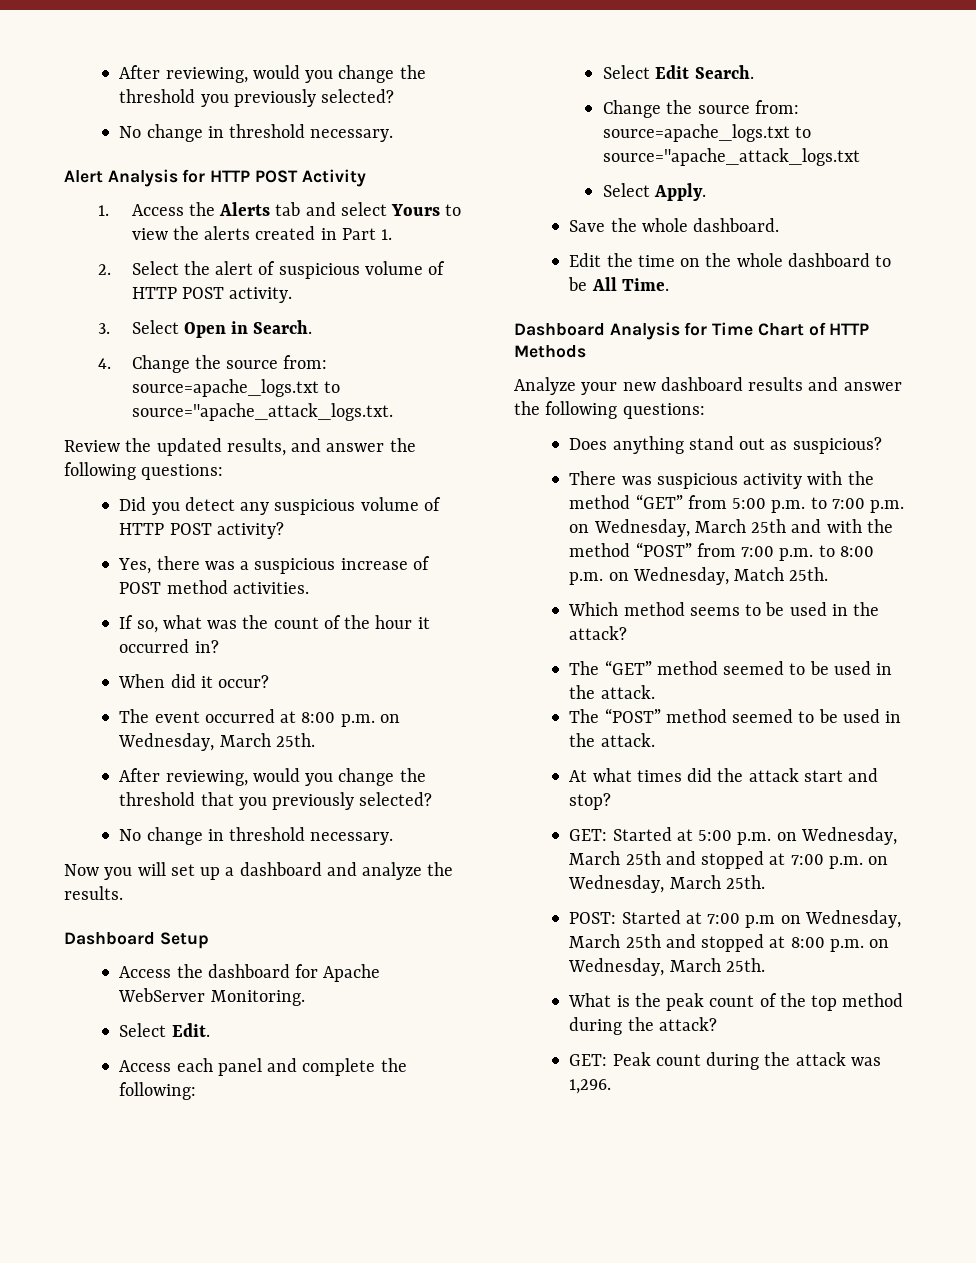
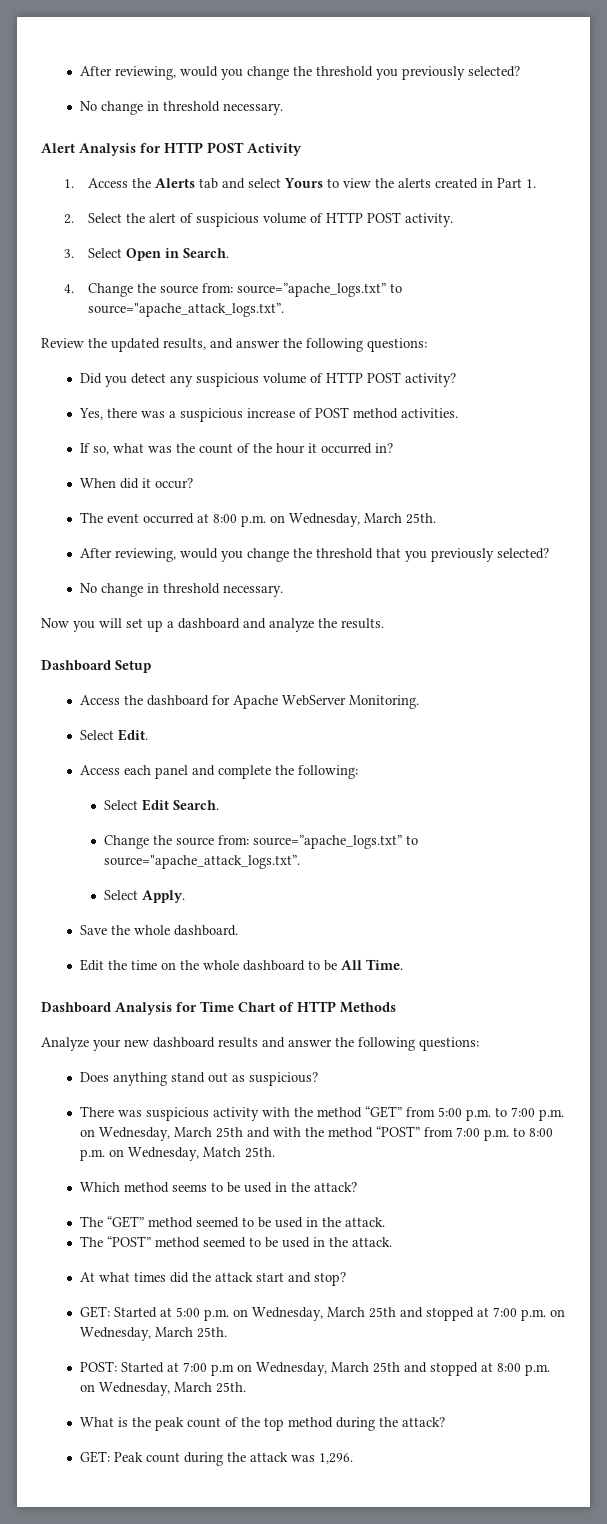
- 4. Change the source from: source=apache_logs.txt to source="apache_attack_logs.txt.
+ 4. Change the source from: source=”apache_logs.txt” to source="apache_attack_logs.txt”.
  Select Edit Search.
- Change the source from: source=apache_logs.txt to source="apache_attack_logs.txt
+ Change the source from: source=”apache_logs.txt” to source="apache_attack_logs.txt”.

